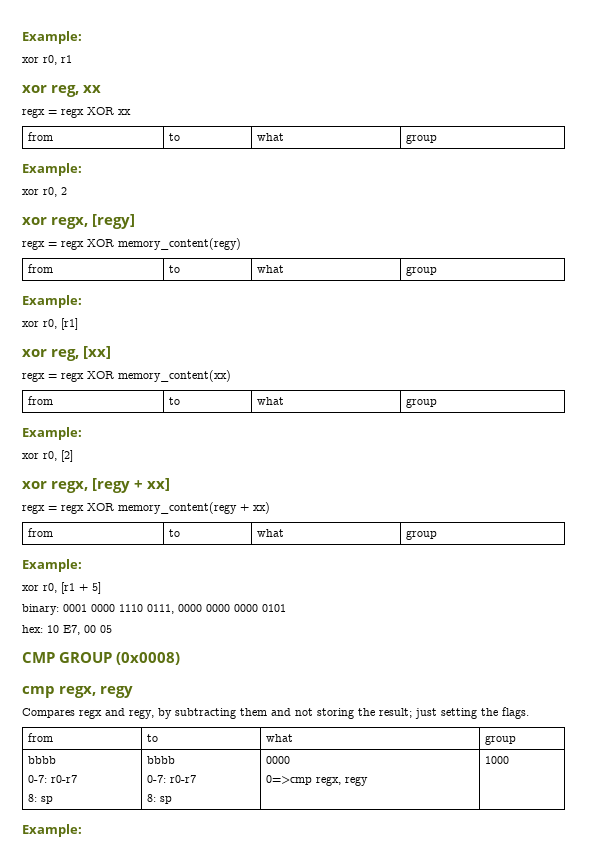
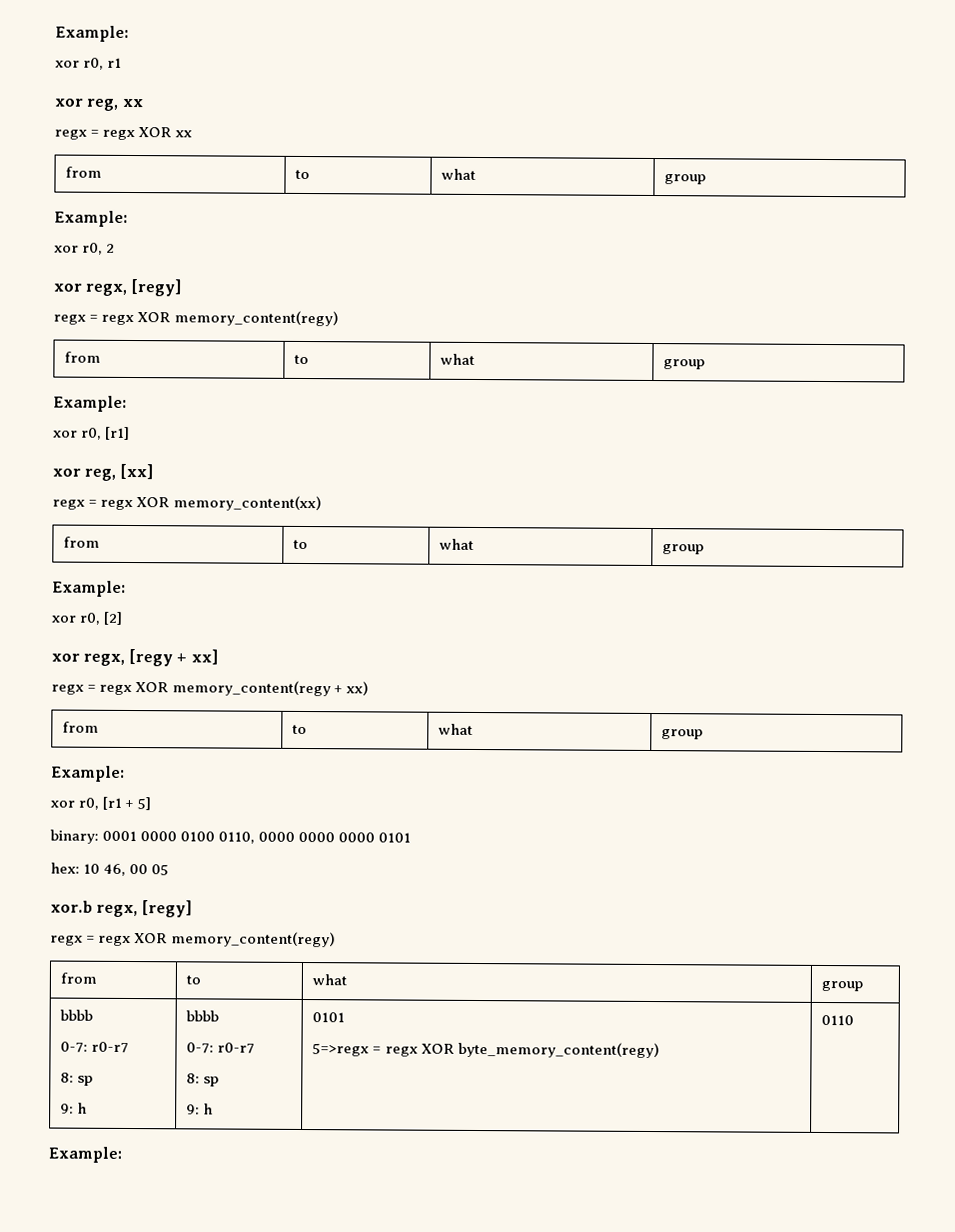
- binary: 0001 0000 1110 0111, 0000 0000 0000 0101
+ binary: 0001 0000 0100 0110, 0000 0000 0000 0101
- hex: 10 E7, 00 05
+ hex: 10 46, 00 05
- CMP GROUP (0x0008)
- cmp regx, regy
- Compares regx and regy, by subtracting them and not storing the result; just setting the flags.
+ xor.b regx, [regy]
+ regx = regx XOR memory_content(regy)
  from | to | what | group
  bbbb
  0-7: r0-r7
- 8: sp | bbbb
+ 8: sp
+ 9: h | bbbb
  0-7: r0-r7
- 8: sp | 0000
- 0=>cmp regx, regy | 1000
+ 8: sp
+ 9: h | 0101
+ 5=>regx = regx XOR byte_memory_content(regy) | 0110

